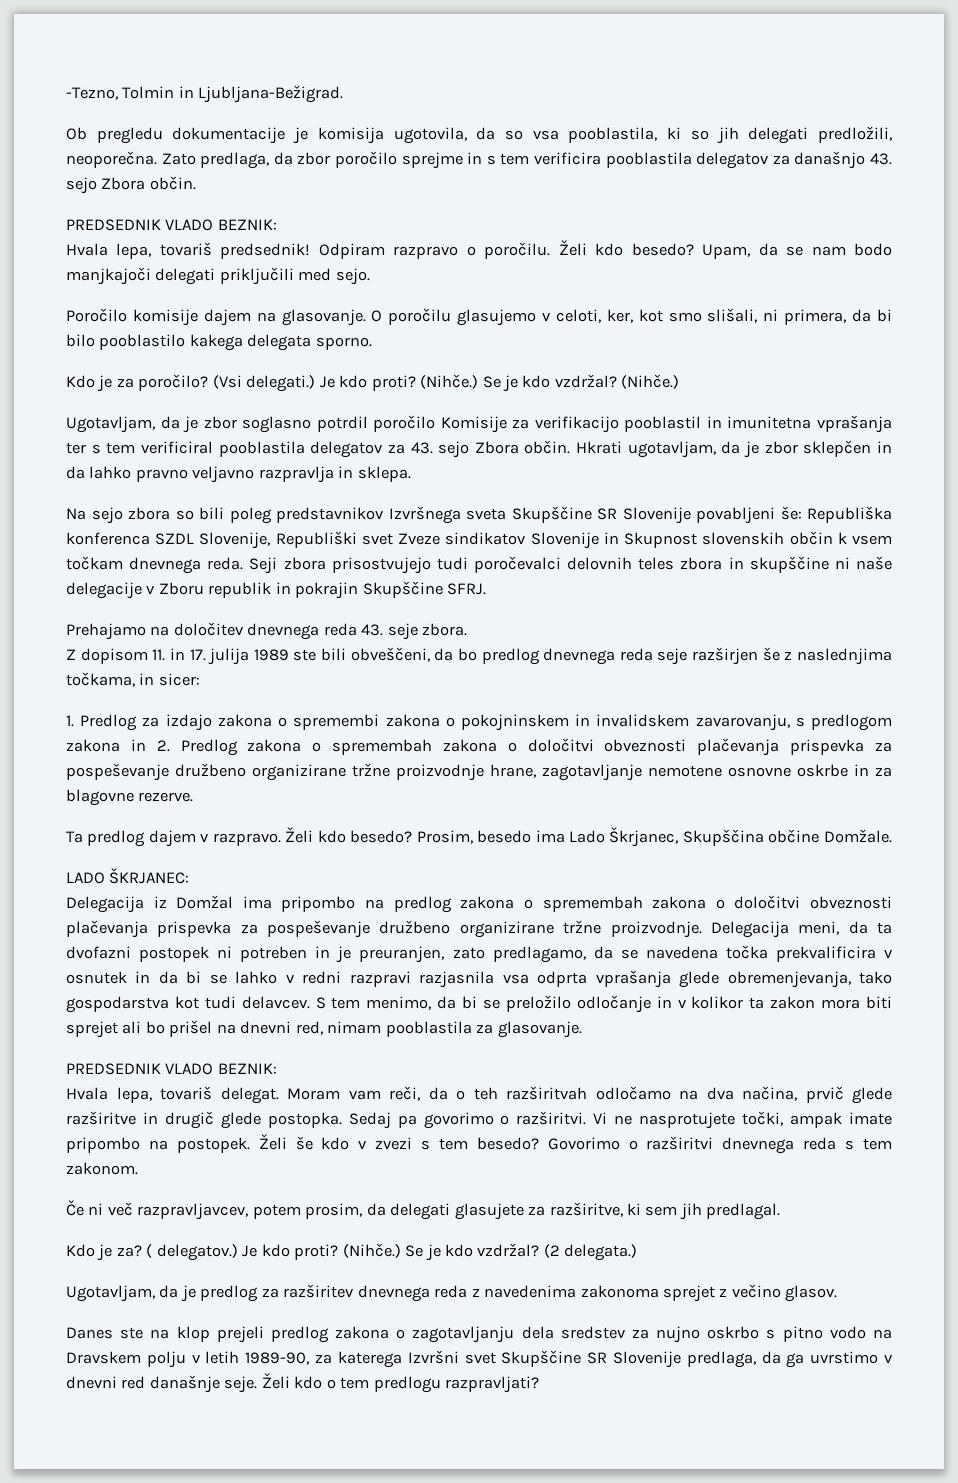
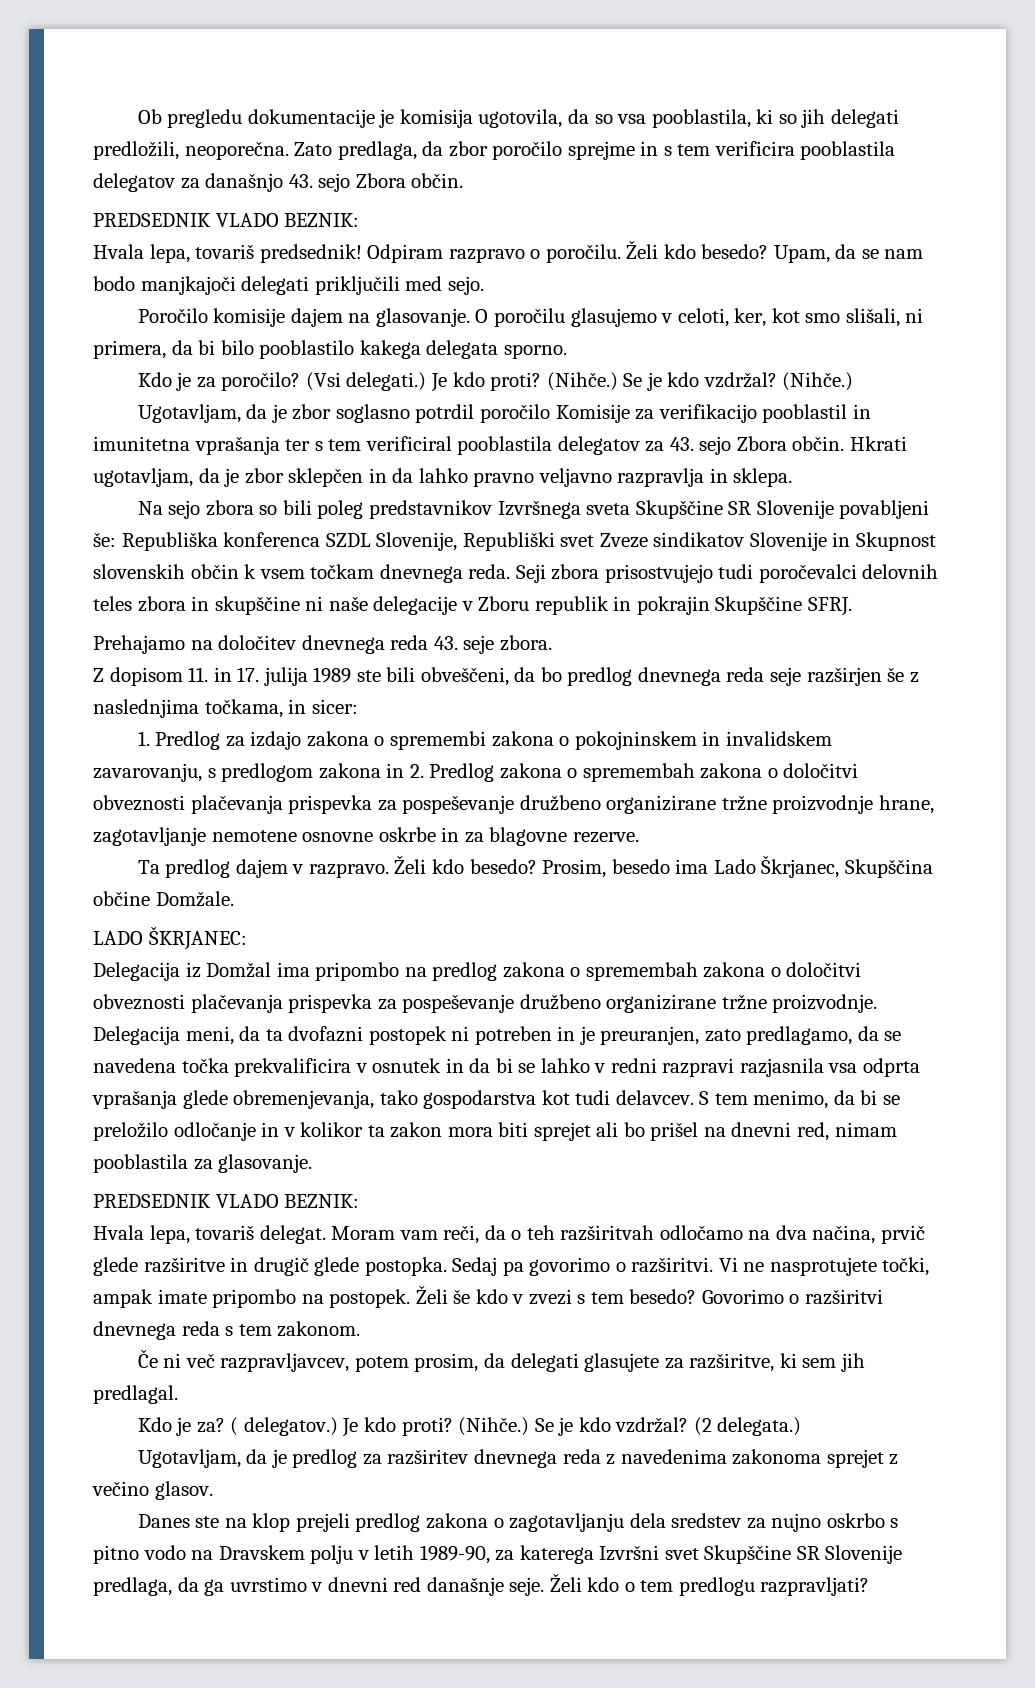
- -Tezno, Tolmin in Ljubljana-Bežigrad.

